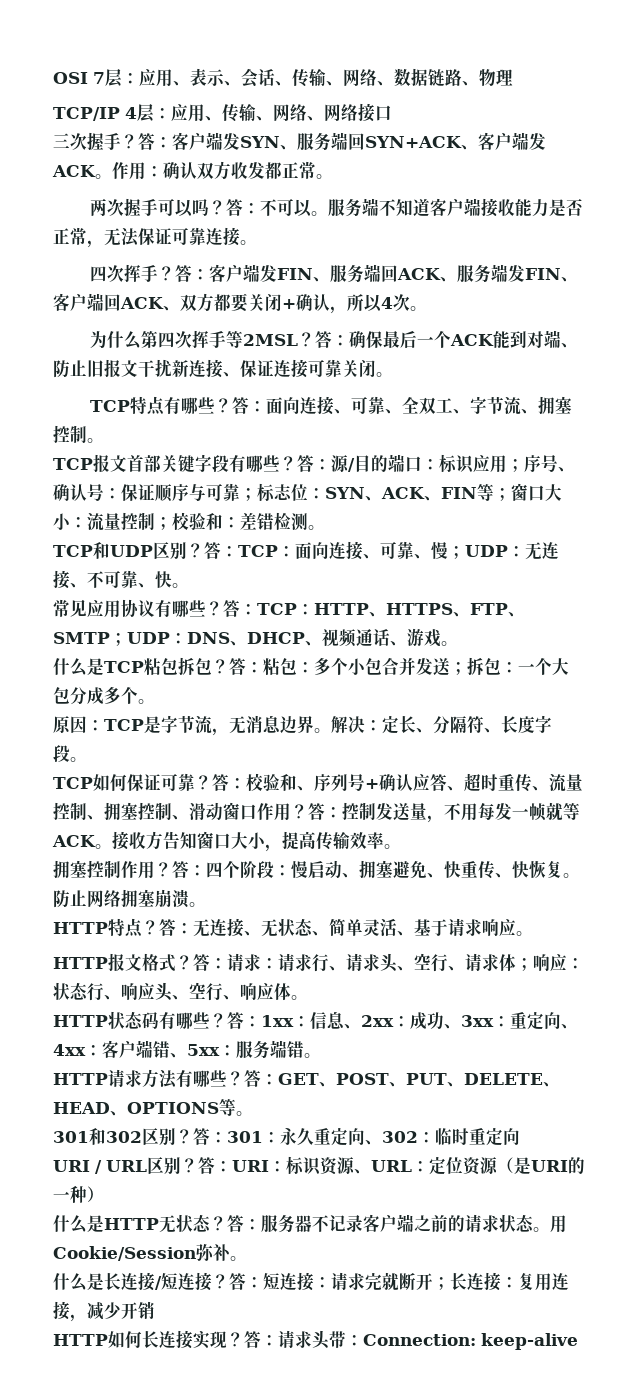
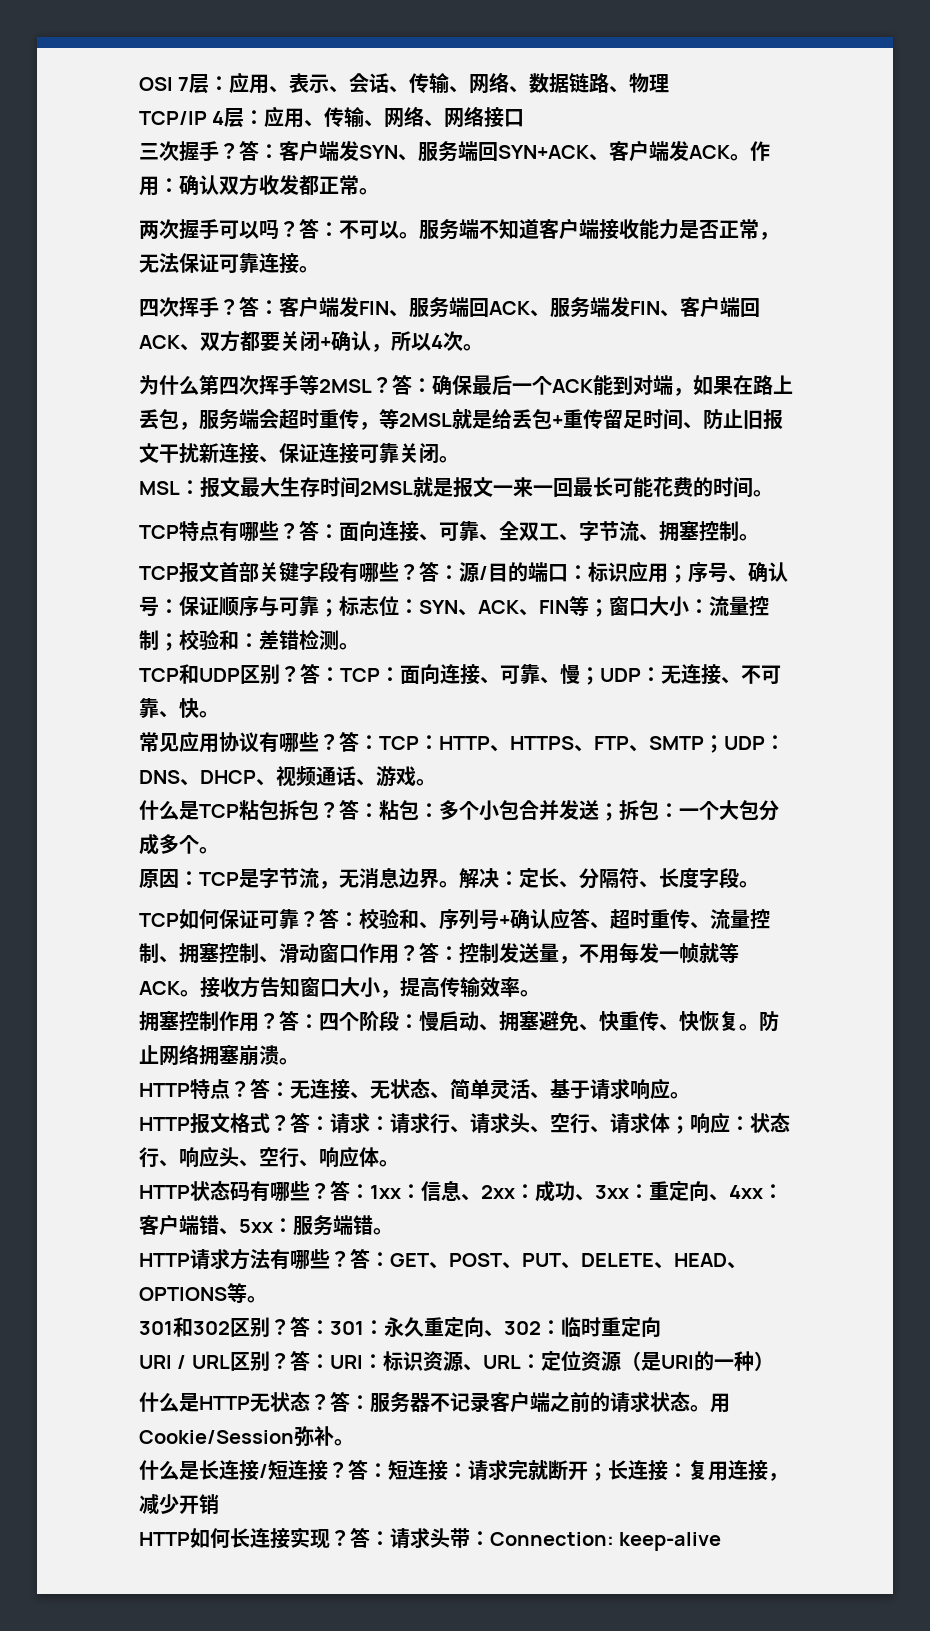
- 答：确保最后一个ACK能到对端、防止旧报文干扰新连接、保证连接可靠关闭。
+ 答：确保最后一个ACK能到对端，如果在路上丢包，服务端会超时重传，等2MSL就是给丢包+重传留足时间、防止旧报文干扰新连接、保证连接可靠关闭。
+ MSL：报文最大生存时间2MSL就是报文一来一回最长可能花费的时间。

